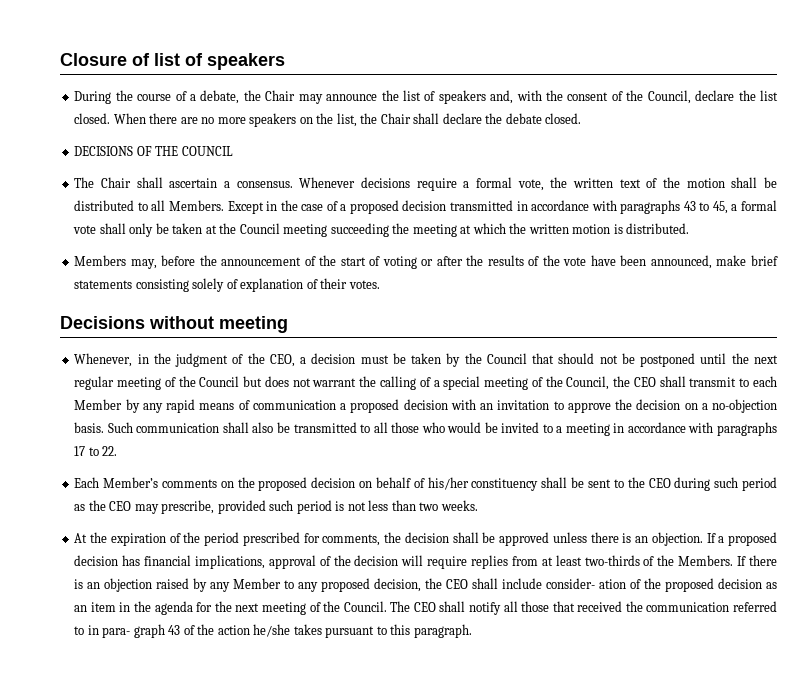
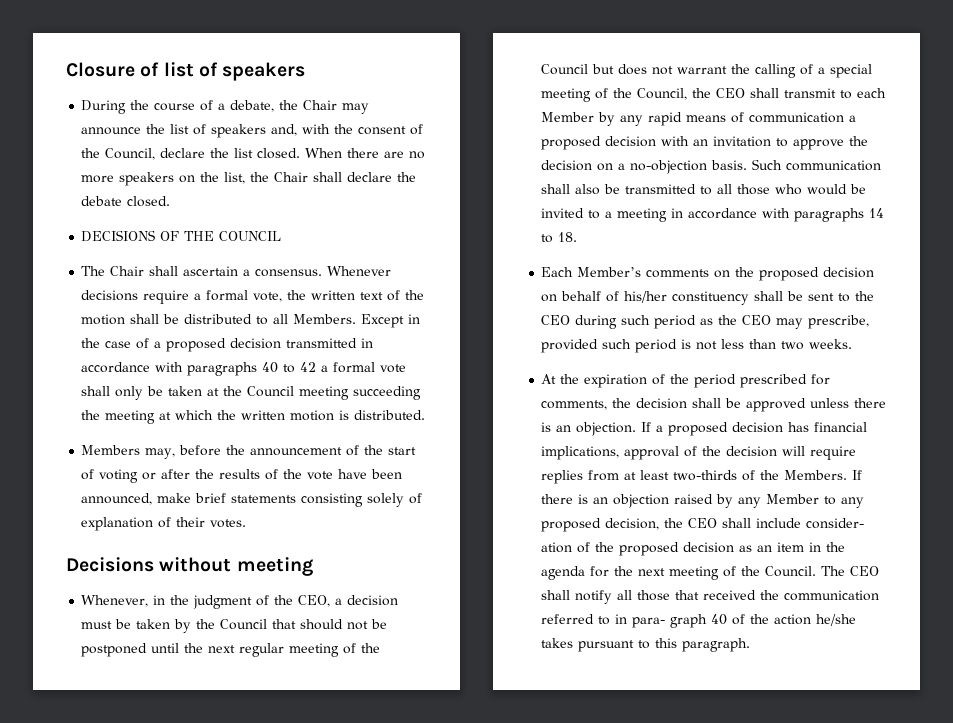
- Except in the case of a proposed decision transmitted in accordance with paragraphs 43 to 45, a formal vote shall only be taken at the Council meeting succeeding the meeting at which the written motion is distributed.
+ Except in the case of a proposed decision transmitted in accordance with paragraphs 40 to 42 a formal vote shall only be taken at the Council meeting succeeding the meeting at which the written motion is distributed.
- Such communication shall also be transmitted to all those who would be invited to a meeting in accordance with paragraphs 17 to 22.
+ Such communication shall also be transmitted to all those who would be invited to a meeting in accordance with paragraphs 14 to 18.
- The CEO shall notify all those that received the communication referred to in para- graph 43 of the action he/she takes pursuant to this paragraph.
+ The CEO shall notify all those that received the communication referred to in para- graph 40 of the action he/she takes pursuant to this paragraph.

